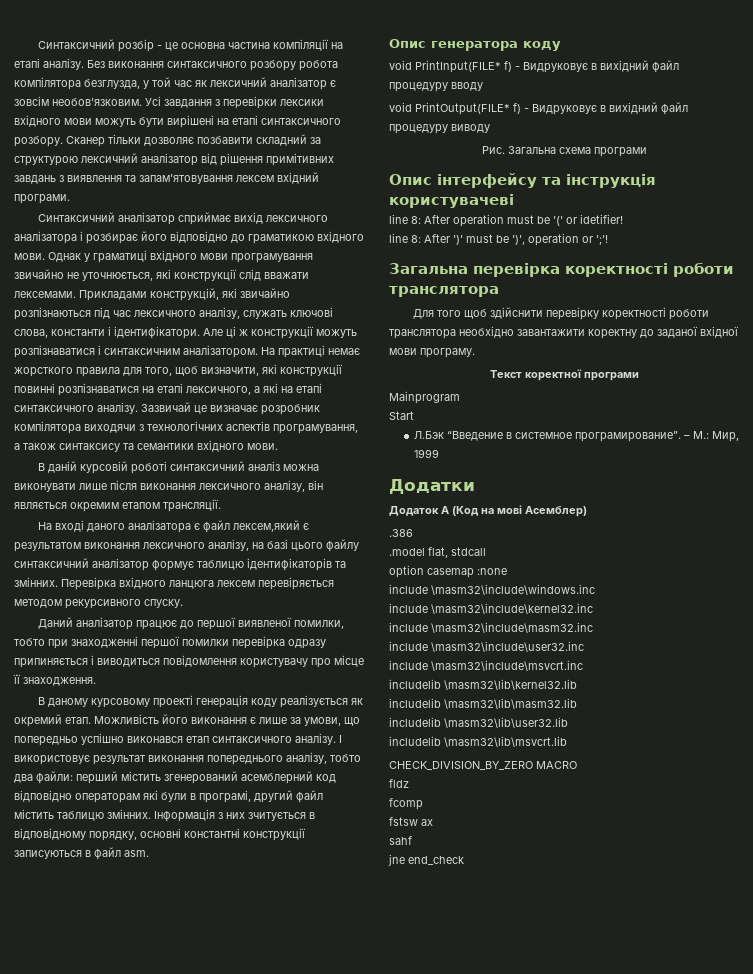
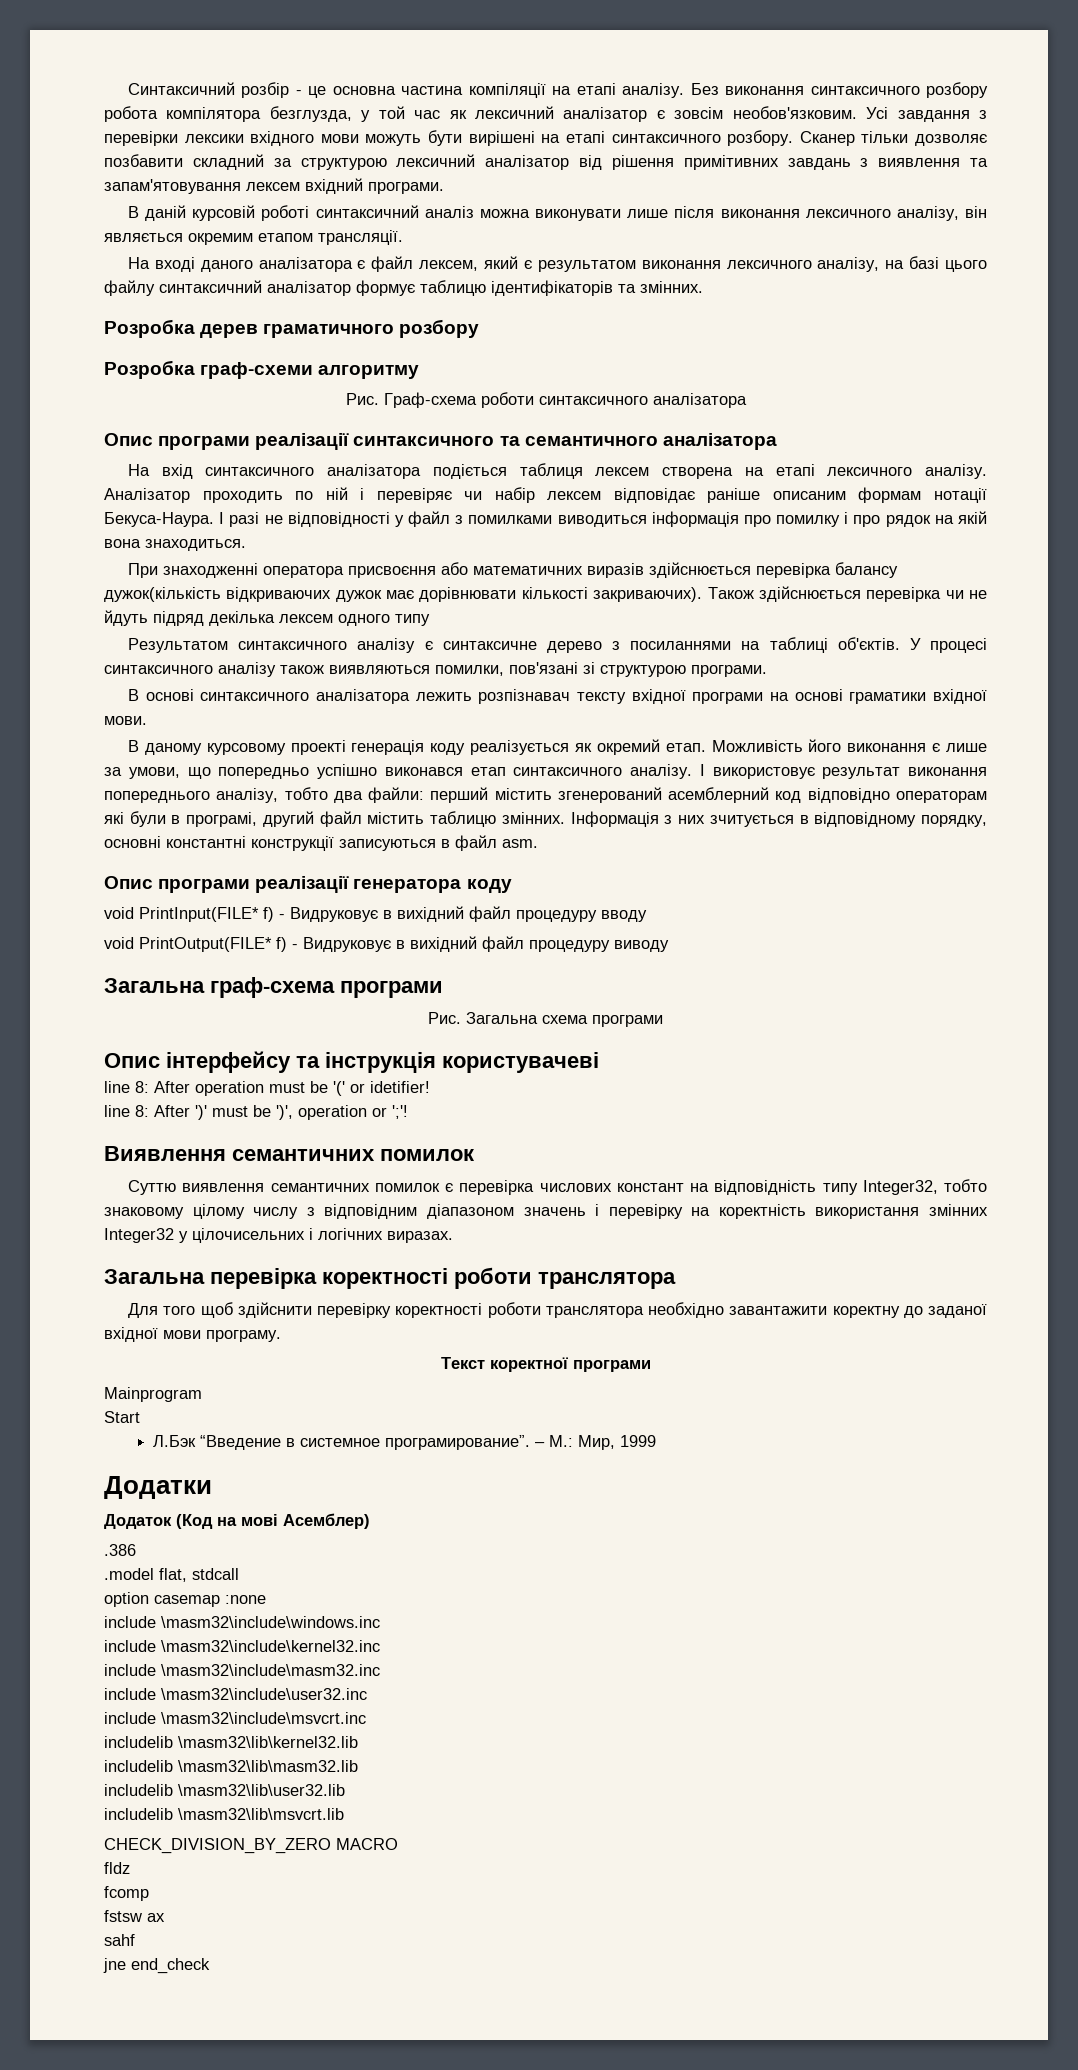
- Синтаксичний аналізатор сприймає вихід лексичного аналізатора і розбирає його відповідно до граматикою вхідного мови. Однак у граматиці вхідного мови програмування звичайно не уточнюється, які конструкції слід вважати лексемами. Прикладами конструкцій, які звичайно розпізнаються під час лексичного аналізу, служать ключові слова, константи і ідентифікатори. Але ці ж конструкції можуть розпізнаватися і синтаксичним аналізатором. На практиці немає жорсткого правила для того, щоб визначити, які конструкції повинні розпізнаватися на етапі лексичного, а які на етапі синтаксичного аналізу. Зазвичай це визначає розробник компілятора виходячи з технологічних аспектів програмування, а також синтаксису та семантики вхідного мови.
- На вході даного аналізатора є файл лексем,який є результатом виконання лексичного аналізу, на базі цього файлу синтаксичний аналізатор формує таблицю ідентифікаторів та змінних. Перевірка вхідного ланцюга лексем перевіряється методом рекурсивного спуску.
- Даний аналізатор працює до першої виявленої помилки, тобто при знаходженні першої помилки перевірка одразу припиняється і виводиться повідомлення користувачу про місце її знаходження.
+ На вході даного аналізатора є файл лексем, який є результатом виконання лексичного аналізу, на базі цього файлу синтаксичний аналізатор формує таблицю ідентифікаторів та змінних.
+ Розробка дерев граматичного розбору
+ Розробка граф-схеми алгоритму
+ Рис. Граф-схема роботи синтаксичного аналізатора
+ Опис програми реалізації синтаксичного та семантичного аналізатора
+ На вхід синтаксичного аналізатора подіється таблиця лексем створена на етапі лексичного аналізу. Аналізатор проходить по ній і перевіряє чи набір лексем відповідає раніше описаним формам нотації Бекуса-Наура. І разі не відповідності у файл з помилками виводиться інформація про помилку і про рядок на якій вона знаходиться.
+ При знаходженні оператора присвоєння або математичних виразів здійснюється перевірка балансу дужок(кількість відкриваючих дужок має дорівнювати кількості закриваючих). Також здійснюється перевірка чи не йдуть підряд декілька лексем одного типу
+ Результатом синтаксичного аналізу є синтаксичне дерево з посиланнями на таблиці об'єктів. У процесі синтаксичного аналізу також виявляються помилки, пов'язані зі структурою програми.
+ В основі синтаксичного аналізатора лежить розпізнавач тексту вхідної програми на основі граматики вхідної мови.
- Опис генератора коду
+ Опис програми реалізації генератора коду
+ Загальна граф-схема програми
+ Виявлення семантичних помилок
+ Суттю виявлення семантичних помилок є перевірка числових констант на відповідність типу Integer32, тобто знаковому цілому числу з відповідним діапазоном значень і перевірку на коректність використання змінних Integer32 у цілочисельних і логічних виразах.
- Додаток А (Код на мові Асемблер)
+ Додаток (Код на мові Асемблер)

